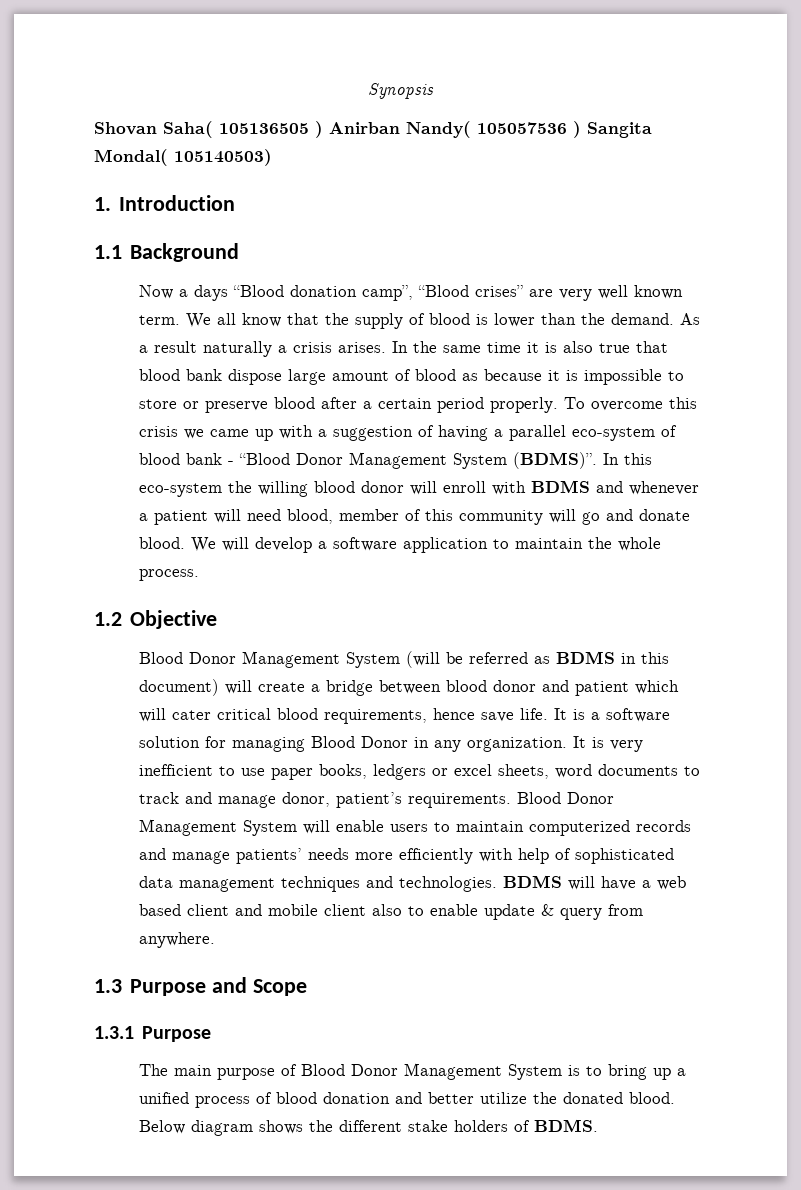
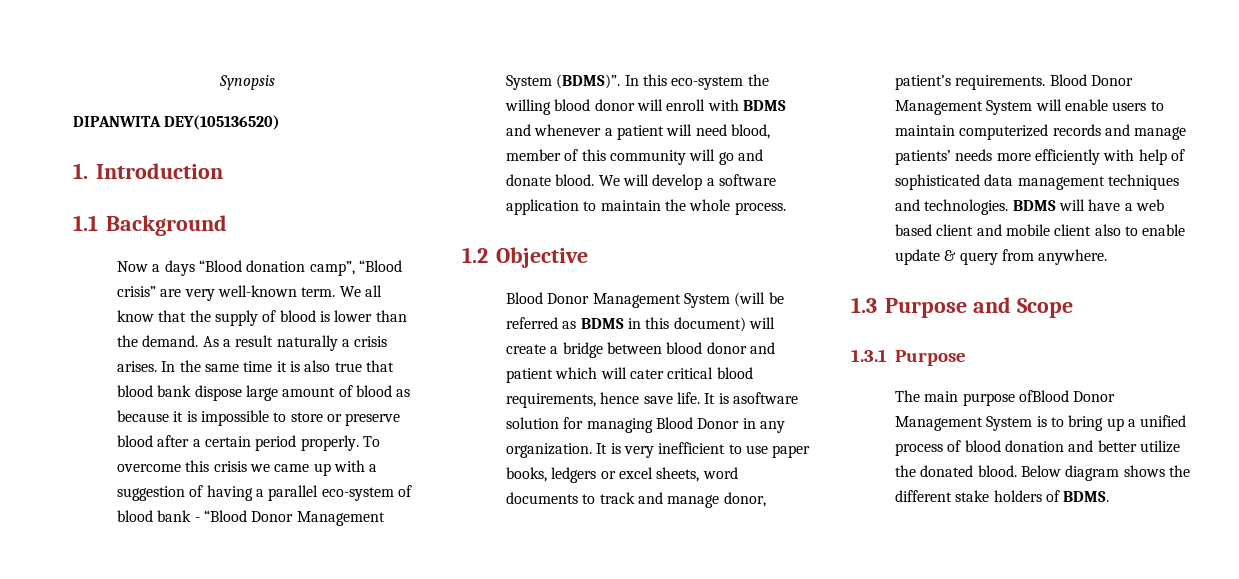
- Shovan Saha( 105136505 ) Anirban Nandy( 105057536 ) Sangita Mondal( 105140503)
+ DIPANWITA DEY(105136520)
- Now a days “Blood donation camp”, “Blood crises” are very well known term.
+ Now a days “Blood donation camp”, “Blood crisis” are very well-known term.
- It is a software solution for managing Blood Donor in any organization.
+ It is asoftware solution for managing Blood Donor in any organization.
- The main purpose of Blood Donor Management System is to bring up a unified process of blood donation and better utilize the donated blood.
+ The main purpose ofBlood Donor Management System is to bring up a unified process of blood donation and better utilize the donated blood.

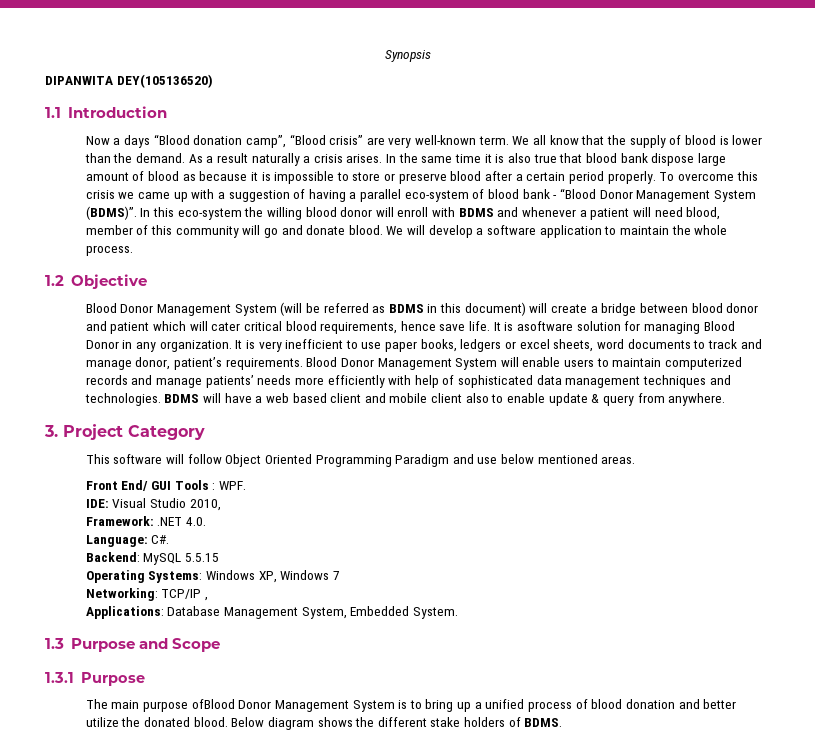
- 1. Introduction
+ 1.1 Introduction
- 1.1 Background
+ 3. Project Category
+ This software will follow Object Oriented Programming Paradigm and use below mentioned areas.
+ Front End/ GUI Tools : WPF.
+ IDE: Visual Studio 2010,
+ Framework: .NET 4.0.
+ Language: C#.
+ Backend: MySQL 5.5.15
+ Operating Systems: Windows XP, Windows 7
+ Networking: TCP/IP ,
+ Applications: Database Management System, Embedded System.

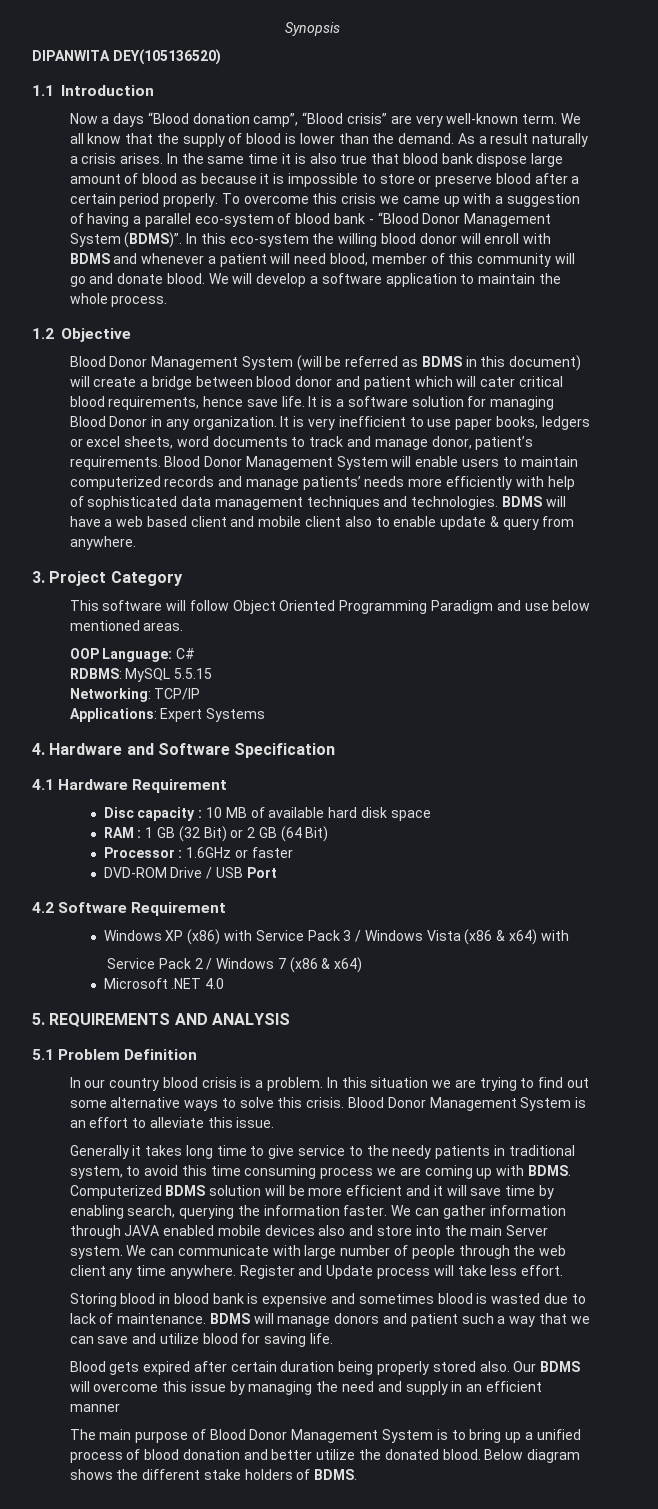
- It is asoftware solution for managing Blood Donor in any organization.
+ It is a software solution for managing Blood Donor in any organization.
- Front End/ GUI Tools : WPF.
- IDE: Visual Studio 2010,
- Framework: .NET 4.0.
- Language: C#.
- Backend: MySQL 5.5.15
- Operating Systems: Windows XP, Windows 7
- Networking: TCP/IP ,
- Applications: Database Management System, Embedded System.
- 1.3 Purpose and Scope
- 1.3.1 Purpose
+ OOP Language: C#
+ RDBMS: MySQL 5.5.15
+ Networking: TCP/IP
+ Applications: Expert Systems
+ 4. Hardware and Software Specification
+ 4.1 Hardware Requirement
+ Disc capacity : 10 MB of available hard disk space
+ RAM : 1 GB (32 Bit) or 2 GB (64 Bit)
+ Processor : 1.6GHz or faster
+ DVD-ROM Drive / USB Port
+ 4.2 Software Requirement
+ Windows XP (x86) with Service Pack 3 / Windows Vista (x86 & x64) with
+ Service Pack 2 / Windows 7 (x86 & x64)
+ Microsoft .NET 4.0
+ 5. REQUIREMENTS AND ANALYSIS
+ 5.1 Problem Definition
+ In our country blood crisis is a problem. In this situation we are trying to find out some alternative ways to solve this crisis. Blood Donor Management System is an effort to alleviate this issue.
+ Generally it takes long time to give service to the needy patients in traditional system, to avoid this time consuming process we are coming up with BDMS. Computerized BDMS solution will be more efficient and it will save time by enabling search, querying the information faster. We can gather information through JAVA enabled mobile devices also and store into the main Server system. We can communicate with large number of people through the web client any time anywhere. Register and Update process will take less effort.
+ Storing blood in blood bank is expensive and sometimes blood is wasted due to lack of maintenance. BDMS will manage donors and patient such a way that we can save and utilize blood for saving life.
+ Blood gets expired after certain duration being properly stored also. Our BDMS will overcome this issue by managing the need and supply in an efficient manner
- The main purpose ofBlood Donor Management System is to bring up a unified process of blood donation and better utilize the donated blood.
+ The main purpose of Blood Donor Management System is to bring up a unified process of blood donation and better utilize the donated blood.

